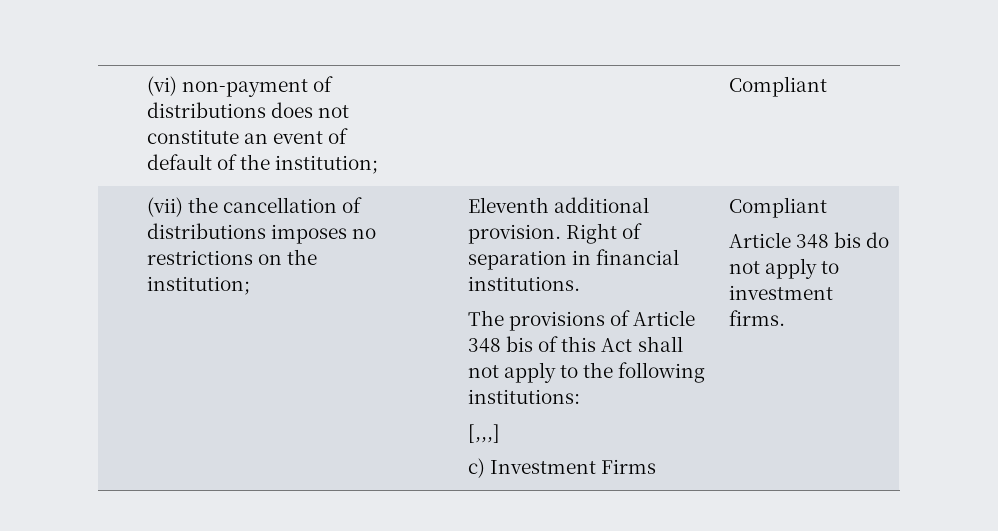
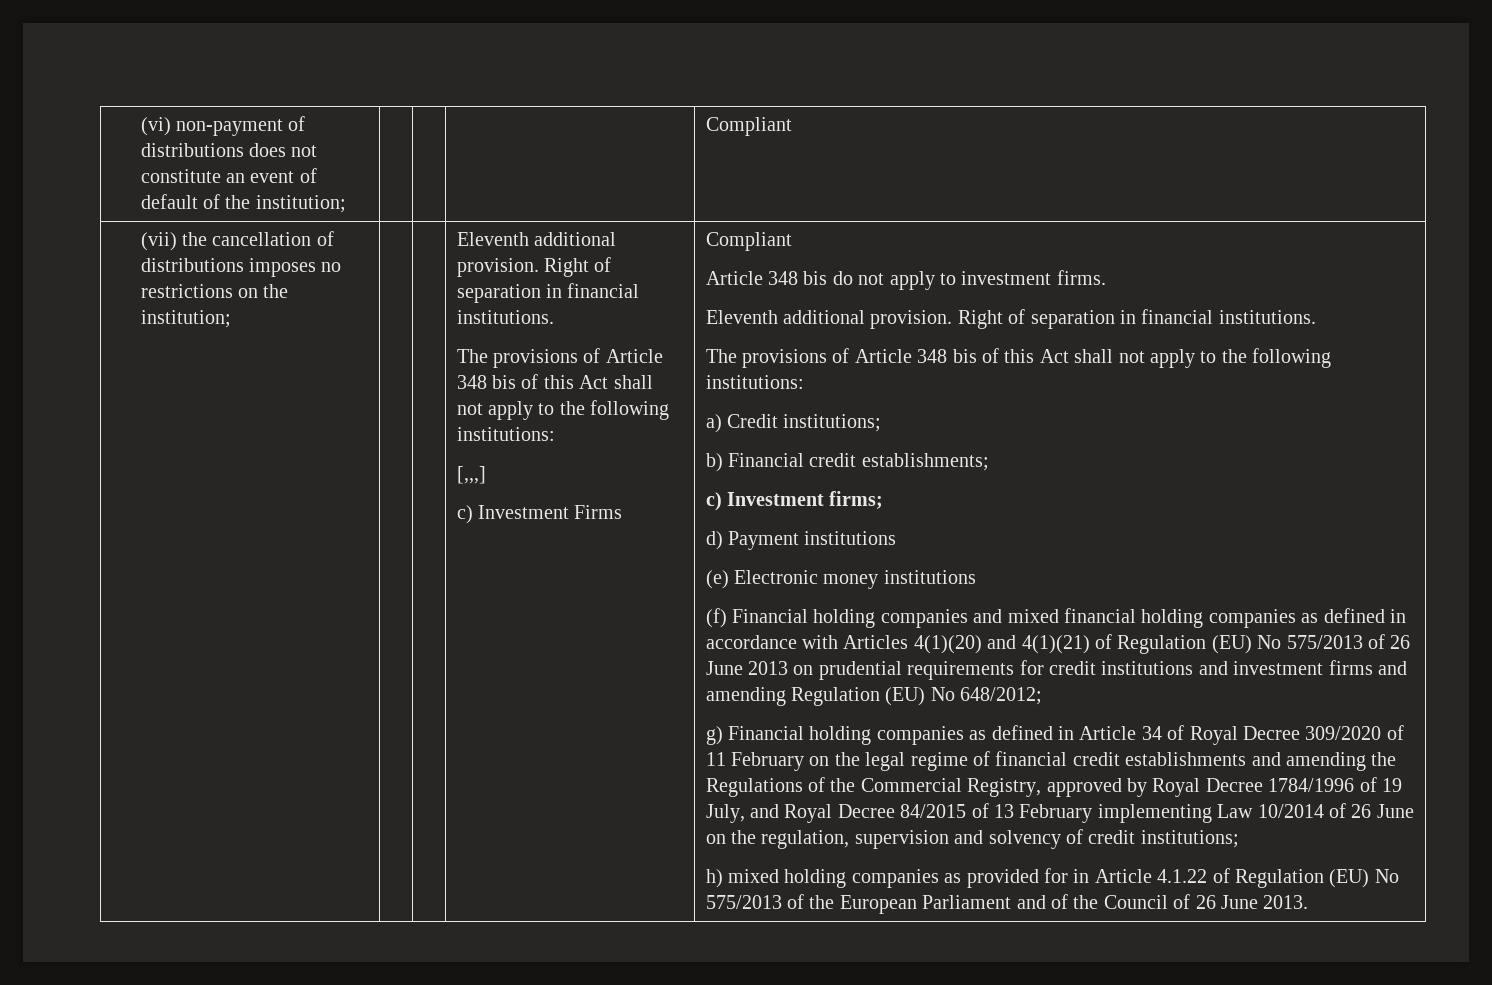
  Article 348 bis do not apply to investment firms.
+ Eleventh additional provision. Right of separation in financial institutions.
+ The provisions of Article 348 bis of this Act shall not apply to the following institutions:
+ a) Credit institutions;
+ b) Financial credit establishments;
+ c) Investment firms;
+ d) Payment institutions
+ (e) Electronic money institutions
+ (f) Financial holding companies and mixed financial holding companies as defined in accordance with Articles 4(1)(20) and 4(1)(21) of Regulation (EU) No 575/2013 of 26 June 2013 on prudential requirements for credit institutions and investment firms and amending Regulation (EU) No 648/2012;
+ g) Financial holding companies as defined in Article 34 of Royal Decree 309/2020 of 11 February on the legal regime of financial credit establishments and amending the Regulations of the Commercial Registry, approved by Royal Decree 1784/1996 of 19 July, and Royal Decree 84/2015 of 13 February implementing Law 10/2014 of 26 June on the regulation, supervision and solvency of credit institutions;
+ h) mixed holding companies as provided for in Article 4.1.22 of Regulation (EU) No 575/2013 of the European Parliament and of the Council of 26 June 2013.

